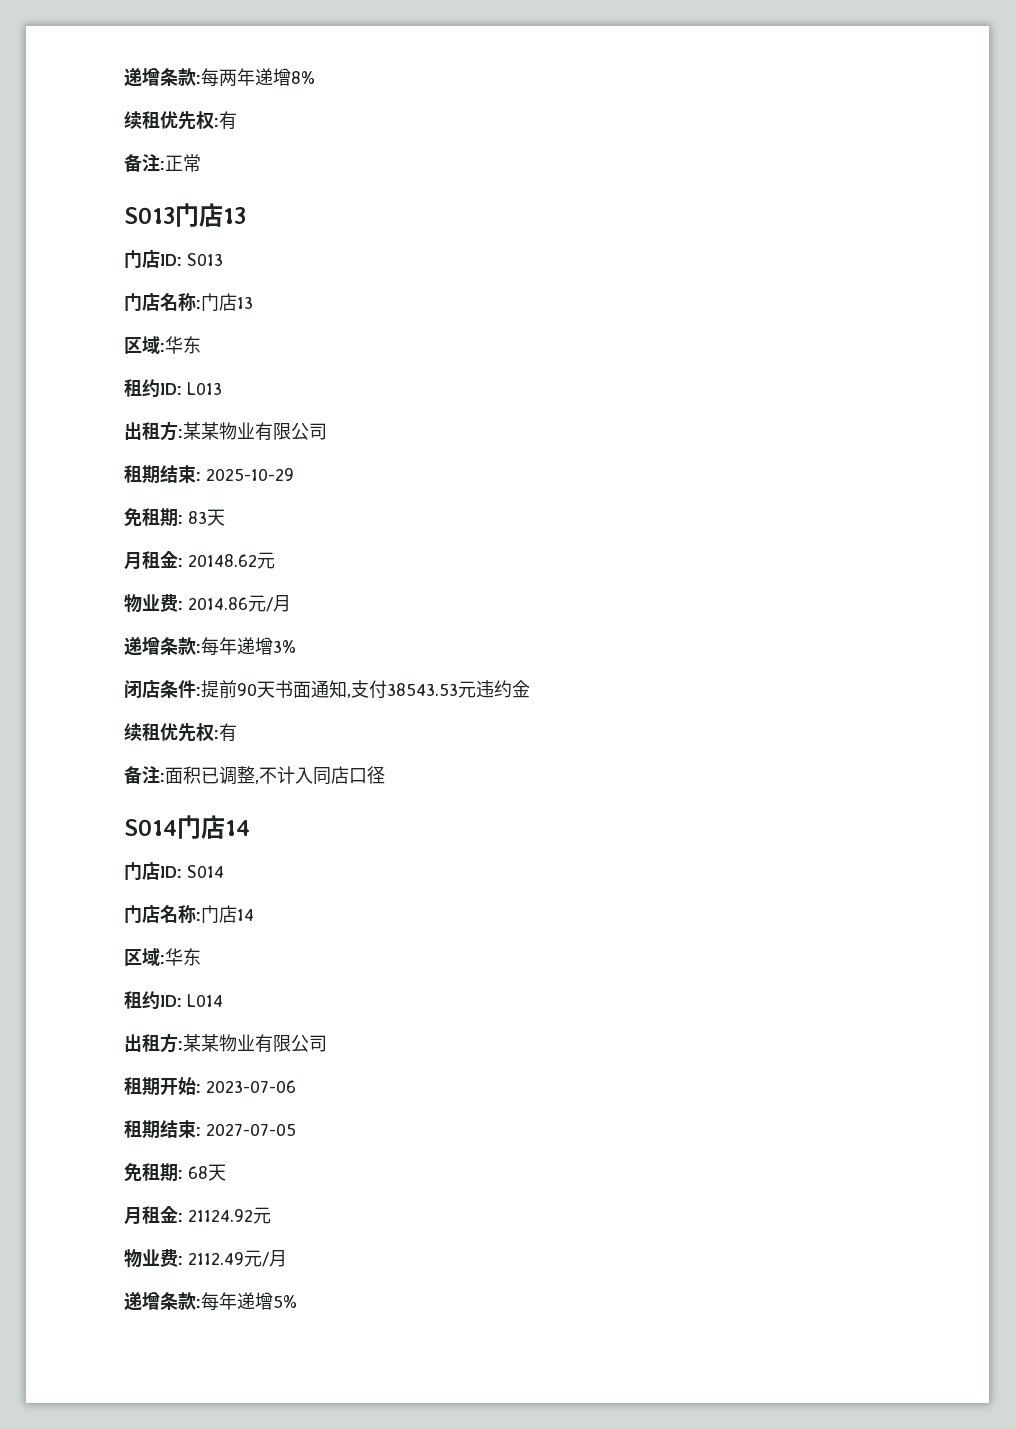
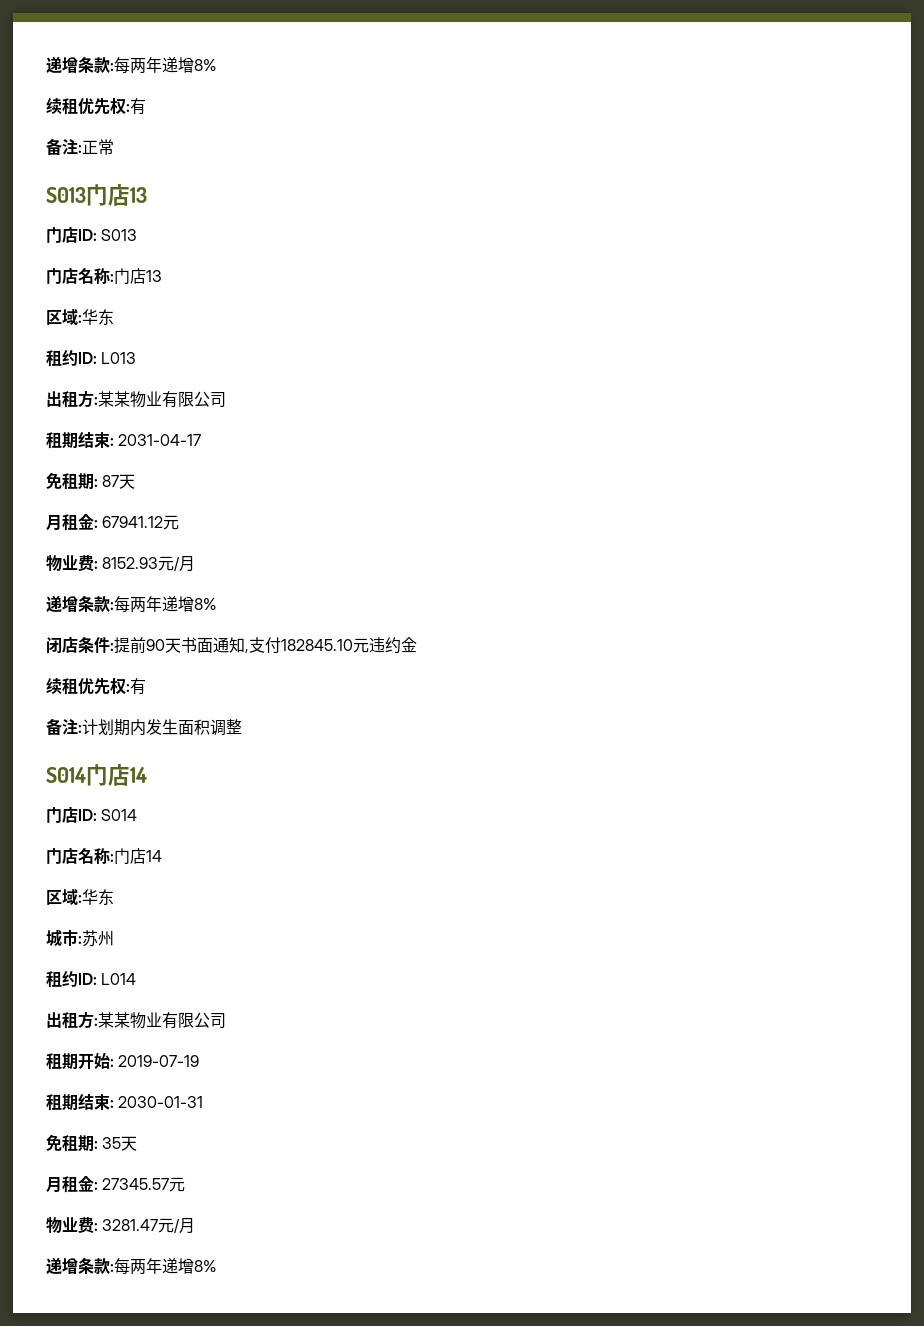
- 租期结束: 2025-10-29
- 免租期: 83天
- 月租金: 20148.62元
- 物业费: 2014.86元/月
- 递增条款:每年递增3%
+ 租期结束: 2031-04-17
+ 免租期: 87天
+ 月租金: 67941.12元
+ 物业费: 8152.93元/月
+ 递增条款:每两年递增8%
- 闭店条件:提前90天书面通知,支付38543.53元违约金
+ 闭店条件:提前90天书面通知,支付182845.10元违约金
- 备注:面积已调整,不计入同店口径
+ 备注:计划期内发生面积调整
+ 城市:苏州
- 租期开始: 2023-07-06
- 租期结束: 2027-07-05
- 免租期: 68天
- 月租金: 21124.92元
- 物业费: 2112.49元/月
- 递增条款:每年递增5%
+ 租期开始: 2019-07-19
+ 租期结束: 2030-01-31
+ 免租期: 35天
+ 月租金: 27345.57元
+ 物业费: 3281.47元/月
+ 递增条款:每两年递增8%

